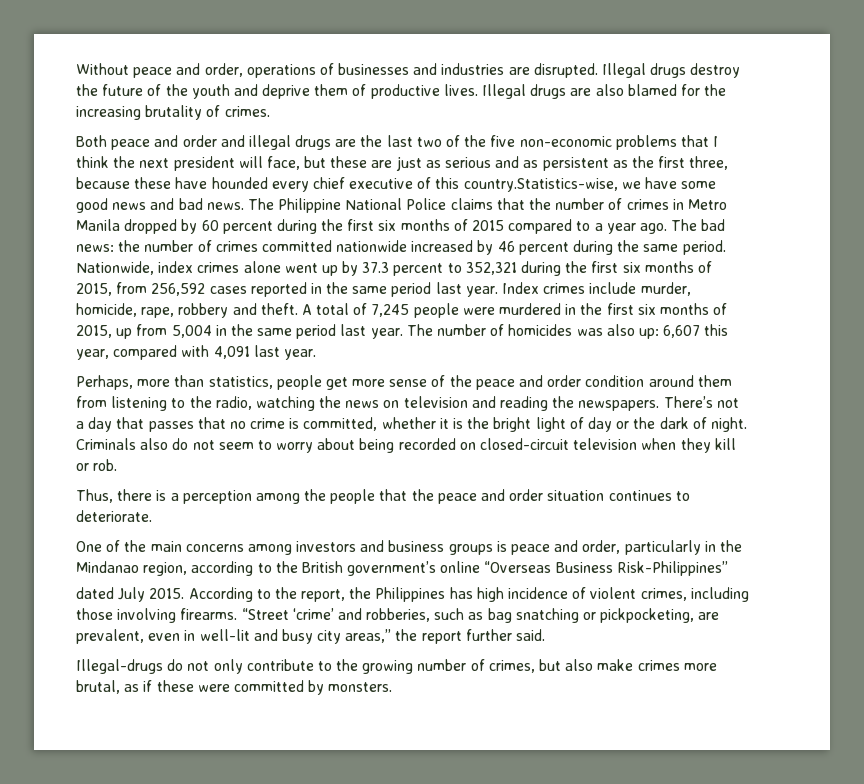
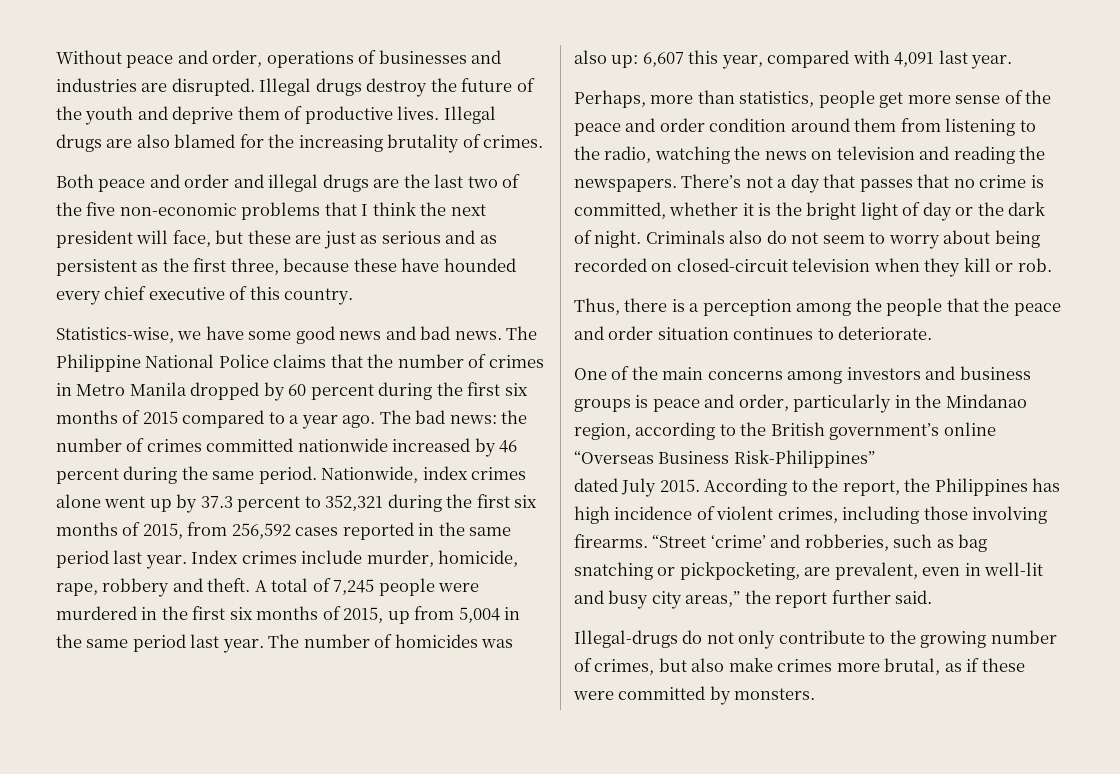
- Both peace and order and illegal drugs are the last two of the five non-economic problems that I think the next president will face, but these are just as serious and as persistent as the first three, because these have hounded every chief executive of this country.Statistics-wise, we have some good news and bad news.
+ Both peace and order and illegal drugs are the last two of the five non-economic problems that I think the next president will face, but these are just as serious and as persistent as the first three, because these have hounded every chief executive of this country.
+ Statistics-wise, we have some good news and bad news.

